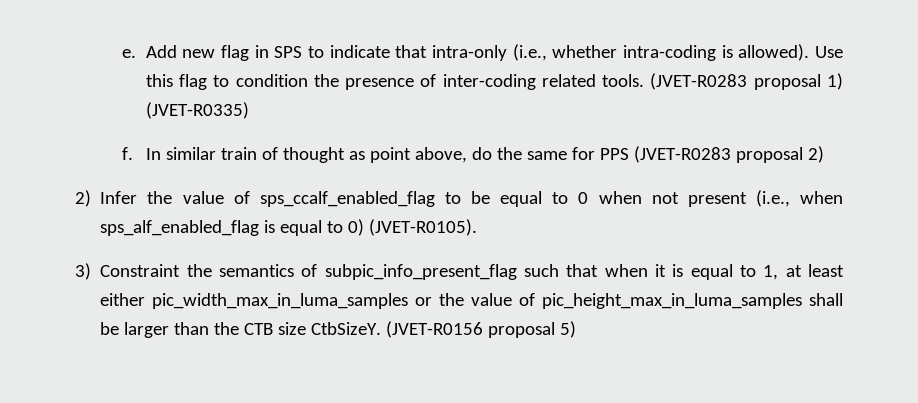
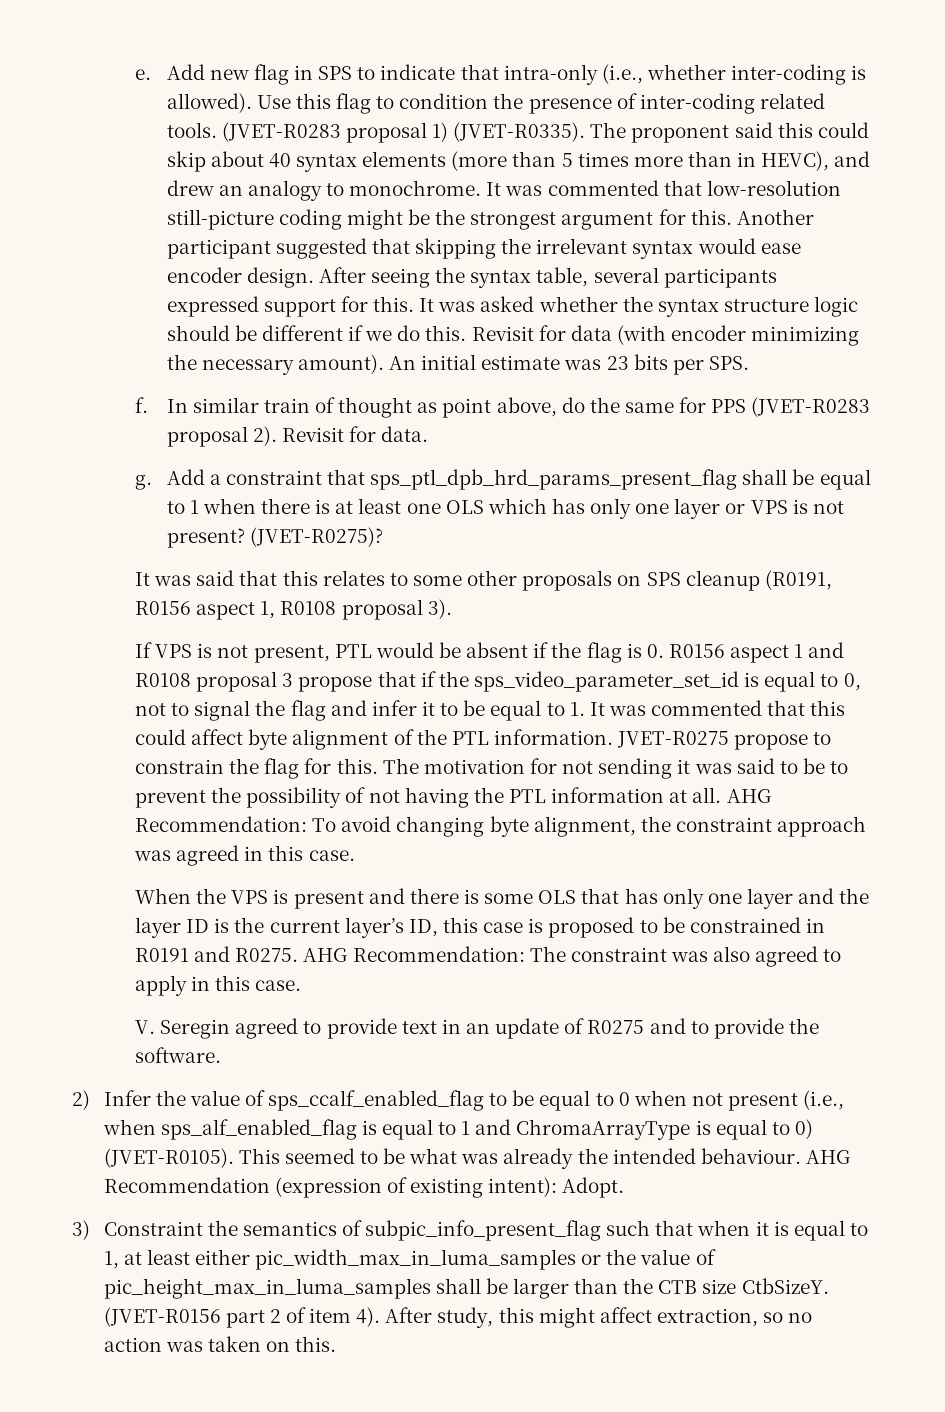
- Add new flag in SPS to indicate that intra-only (i.e., whether intra-coding is allowed).
+ Add new flag in SPS to indicate that intra-only (i.e., whether inter-coding is allowed).
- (JVET-R0283 proposal 1) (JVET-R0335)
+ (JVET-R0283 proposal 1) (JVET-R0335). The proponent said this could skip about 40 syntax elements (more than 5 times more than in HEVC), and drew an analogy to monochrome. It was commented that low-resolution still-picture coding might be the strongest argument for this. Another participant suggested that skipping the irrelevant syntax would ease encoder design. After seeing the syntax table, several participants expressed support for this. It was asked whether the syntax structure logic should be different if we do this. Revisit for data (with encoder minimizing the necessary amount). An initial estimate was 23 bits per SPS.
- In similar train of thought as point above, do the same for PPS (JVET-R0283 proposal 2)
+ In similar train of thought as point above, do the same for PPS (JVET-R0283 proposal 2). Revisit for data.
+ g. Add a constraint that sps_ptl_dpb_hrd_params_present_flag shall be equal to 1 when there is at least one OLS which has only one layer or VPS is not present? (JVET-R0275)?
+ It was said that this relates to some other proposals on SPS cleanup (R0191, R0156 aspect 1, R0108 proposal 3).
+ If VPS is not present, PTL would be absent if the flag is 0. R0156 aspect 1 and R0108 proposal 3 propose that if the sps_video_parameter_set_id is equal to 0, not to signal the flag and infer it to be equal to 1. It was commented that this could affect byte alignment of the PTL information. JVET-R0275 propose to constrain the flag for this. The motivation for not sending it was said to be to prevent the possibility of not having the PTL information at all. AHG Recommendation: To avoid changing byte alignment, the constraint approach was agreed in this case.
+ When the VPS is present and there is some OLS that has only one layer and the layer ID is the current layer’s ID, this case is proposed to be constrained in R0191 and R0275. AHG Recommendation: The constraint was also agreed to apply in this case.
+ V. Seregin agreed to provide text in an update of R0275 and to provide the software.
- 2) Infer the value of sps_ccalf_enabled_flag to be equal to 0 when not present (i.e., when sps_alf_enabled_flag is equal to 0) (JVET-R0105).
+ 2) Infer the value of sps_ccalf_enabled_flag to be equal to 0 when not present (i.e., when sps_alf_enabled_flag is equal to 1 and ChromaArrayType is equal to 0) (JVET-R0105). This seemed to be what was already the intended behaviour. AHG Recommendation (expression of existing intent): Adopt.
- (JVET-R0156 proposal 5)
+ (JVET-R0156 part 2 of item 4). After study, this might affect extraction, so no action was taken on this.

